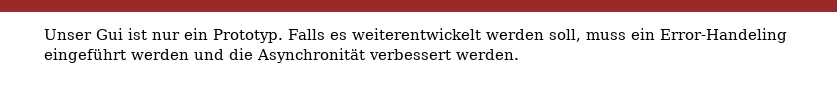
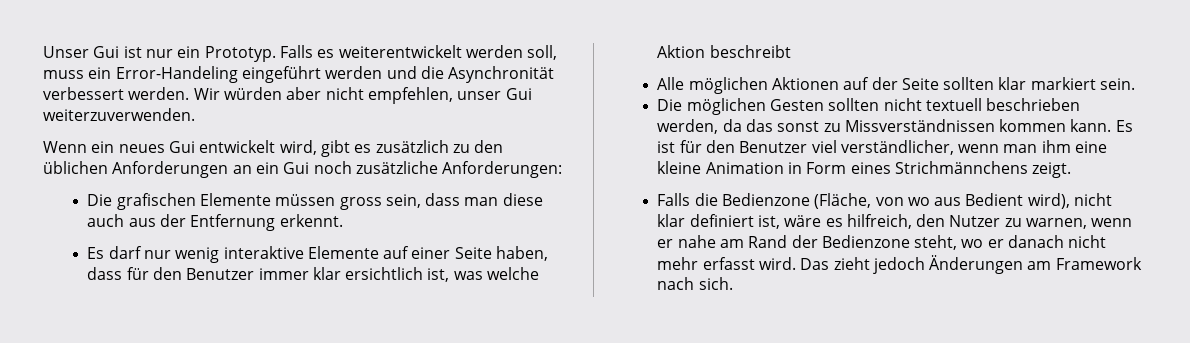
+ Wir würden aber nicht empfehlen, unser Gui weiterzuverwenden.
+ Wenn ein neues Gui entwickelt wird, gibt es zusätzlich zu den üblichen Anforderungen an ein Gui noch zusätzliche Anforderungen:
+ Die grafischen Elemente müssen gross sein, dass man diese auch aus der Entfernung erkennt.
+ Es darf nur wenig interaktive Elemente auf einer Seite haben, dass für den Benutzer immer klar ersichtlich ist, was welche Aktion beschreibt
+ Alle möglichen Aktionen auf der Seite sollten klar markiert sein.
+ Die möglichen Gesten sollten nicht textuell beschrieben werden, da das sonst zu Missverständnissen kommen kann. Es ist für den Benutzer viel verständlicher, wenn man ihm eine kleine Animation in Form eines Strichmännchens zeigt.
+ Falls die Bedienzone (Fläche, von wo aus Bedient wird), nicht klar definiert ist, wäre es hilfreich, den Nutzer zu warnen, wenn er nahe am Rand der Bedienzone steht, wo er danach nicht mehr erfasst wird. Das zieht jedoch Änderungen am Framework nach sich.

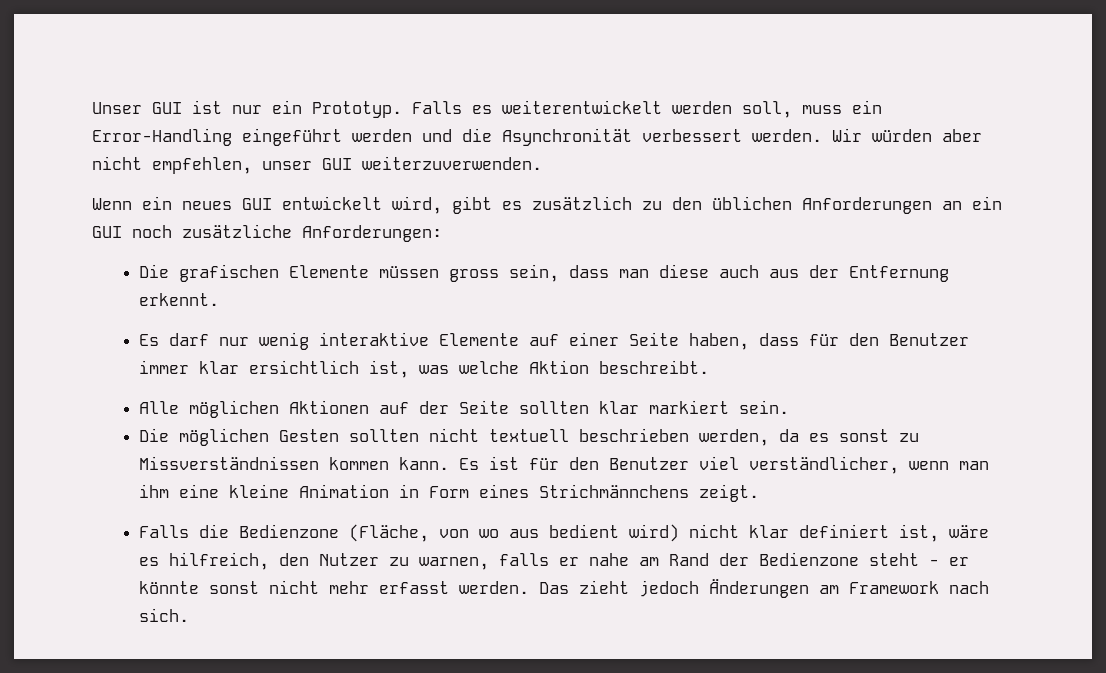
- Unser Gui ist nur ein Prototyp.
+ Unser GUI ist nur ein Prototyp.
- Falls es weiterentwickelt werden soll, muss ein Error-Handeling eingeführt werden und die Asynchronität verbessert werden.
+ Falls es weiterentwickelt werden soll, muss ein Error-Handling eingeführt werden und die Asynchronität verbessert werden.
- Wir würden aber nicht empfehlen, unser Gui weiterzuverwenden.
+ Wir würden aber nicht empfehlen, unser GUI weiterzuverwenden.
- Wenn ein neues Gui entwickelt wird, gibt es zusätzlich zu den üblichen Anforderungen an ein Gui noch zusätzliche Anforderungen:
+ Wenn ein neues GUI entwickelt wird, gibt es zusätzlich zu den üblichen Anforderungen an ein GUI noch zusätzliche Anforderungen:
- Es darf nur wenig interaktive Elemente auf einer Seite haben, dass für den Benutzer immer klar ersichtlich ist, was welche Aktion beschreibt
+ Es darf nur wenig interaktive Elemente auf einer Seite haben, dass für den Benutzer immer klar ersichtlich ist, was welche Aktion beschreibt.
- Die möglichen Gesten sollten nicht textuell beschrieben werden, da das sonst zu Missverständnissen kommen kann.
+ Die möglichen Gesten sollten nicht textuell beschrieben werden, da es sonst zu Missverständnissen kommen kann.
- Falls die Bedienzone (Fläche, von wo aus Bedient wird), nicht klar definiert ist, wäre es hilfreich, den Nutzer zu warnen, wenn er nahe am Rand der Bedienzone steht, wo er danach nicht mehr erfasst wird.
+ Falls die Bedienzone (Fläche, von wo aus bedient wird) nicht klar definiert ist, wäre es hilfreich, den Nutzer zu warnen, falls er nahe am Rand der Bedienzone steht - er könnte sonst nicht mehr erfasst werden.

